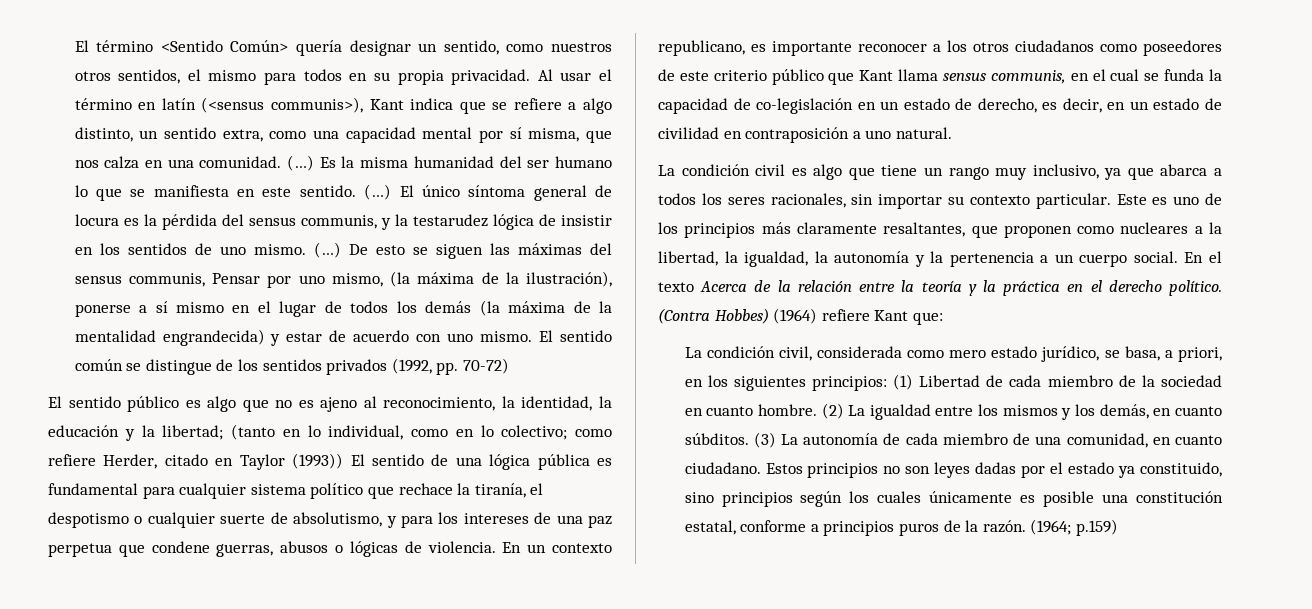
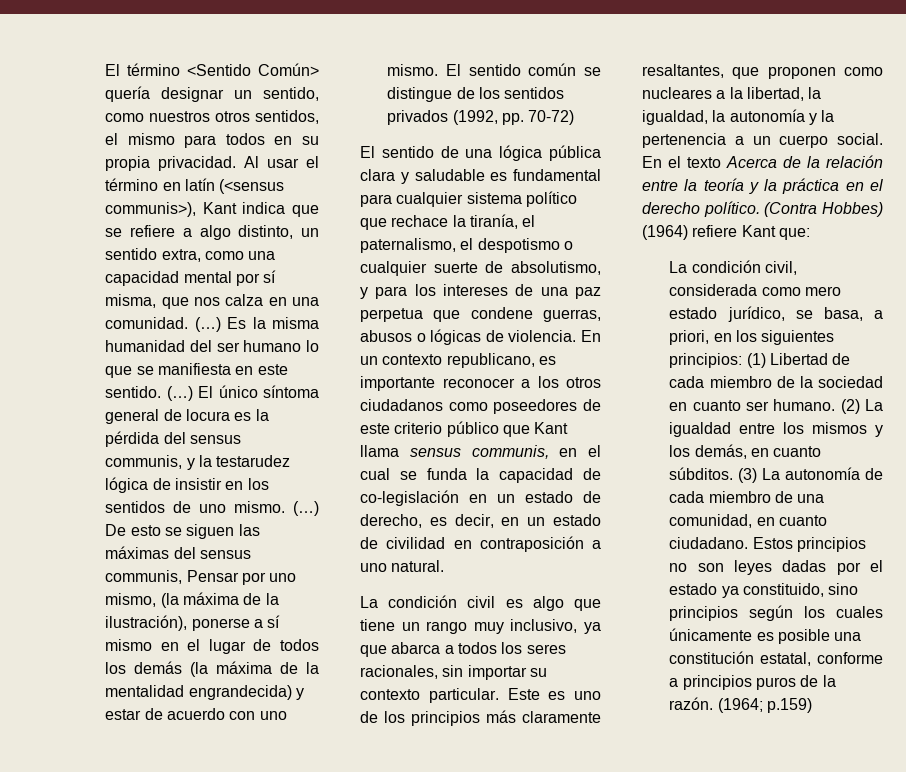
- El sentido público es algo que no es ajeno al reconocimiento, la identidad, la educación y la libertad; (tanto en lo individual, como en lo colectivo; como refiere Herder, citado en Taylor (1993)) El sentido de una lógica pública es fundamental para cualquier sistema político que rechace la tiranía, el despotismo o cualquier suerte de absolutismo, y para los intereses de una paz perpetua que condene guerras, abusos o lógicas de violencia.
+ El sentido de una lógica pública clara y saludable es fundamental para cualquier sistema político que rechace la tiranía, el paternalismo, el despotismo o cualquier suerte de absolutismo, y para los intereses de una paz perpetua que condene guerras, abusos o lógicas de violencia.
- La condición civil, considerada como mero estado jurídico, se basa, a priori, en los siguientes principios: (1) Libertad de cada miembro de la sociedad en cuanto hombre.
+ La condición civil, considerada como mero estado jurídico, se basa, a priori, en los siguientes principios: (1) Libertad de cada miembro de la sociedad en cuanto ser humano.

